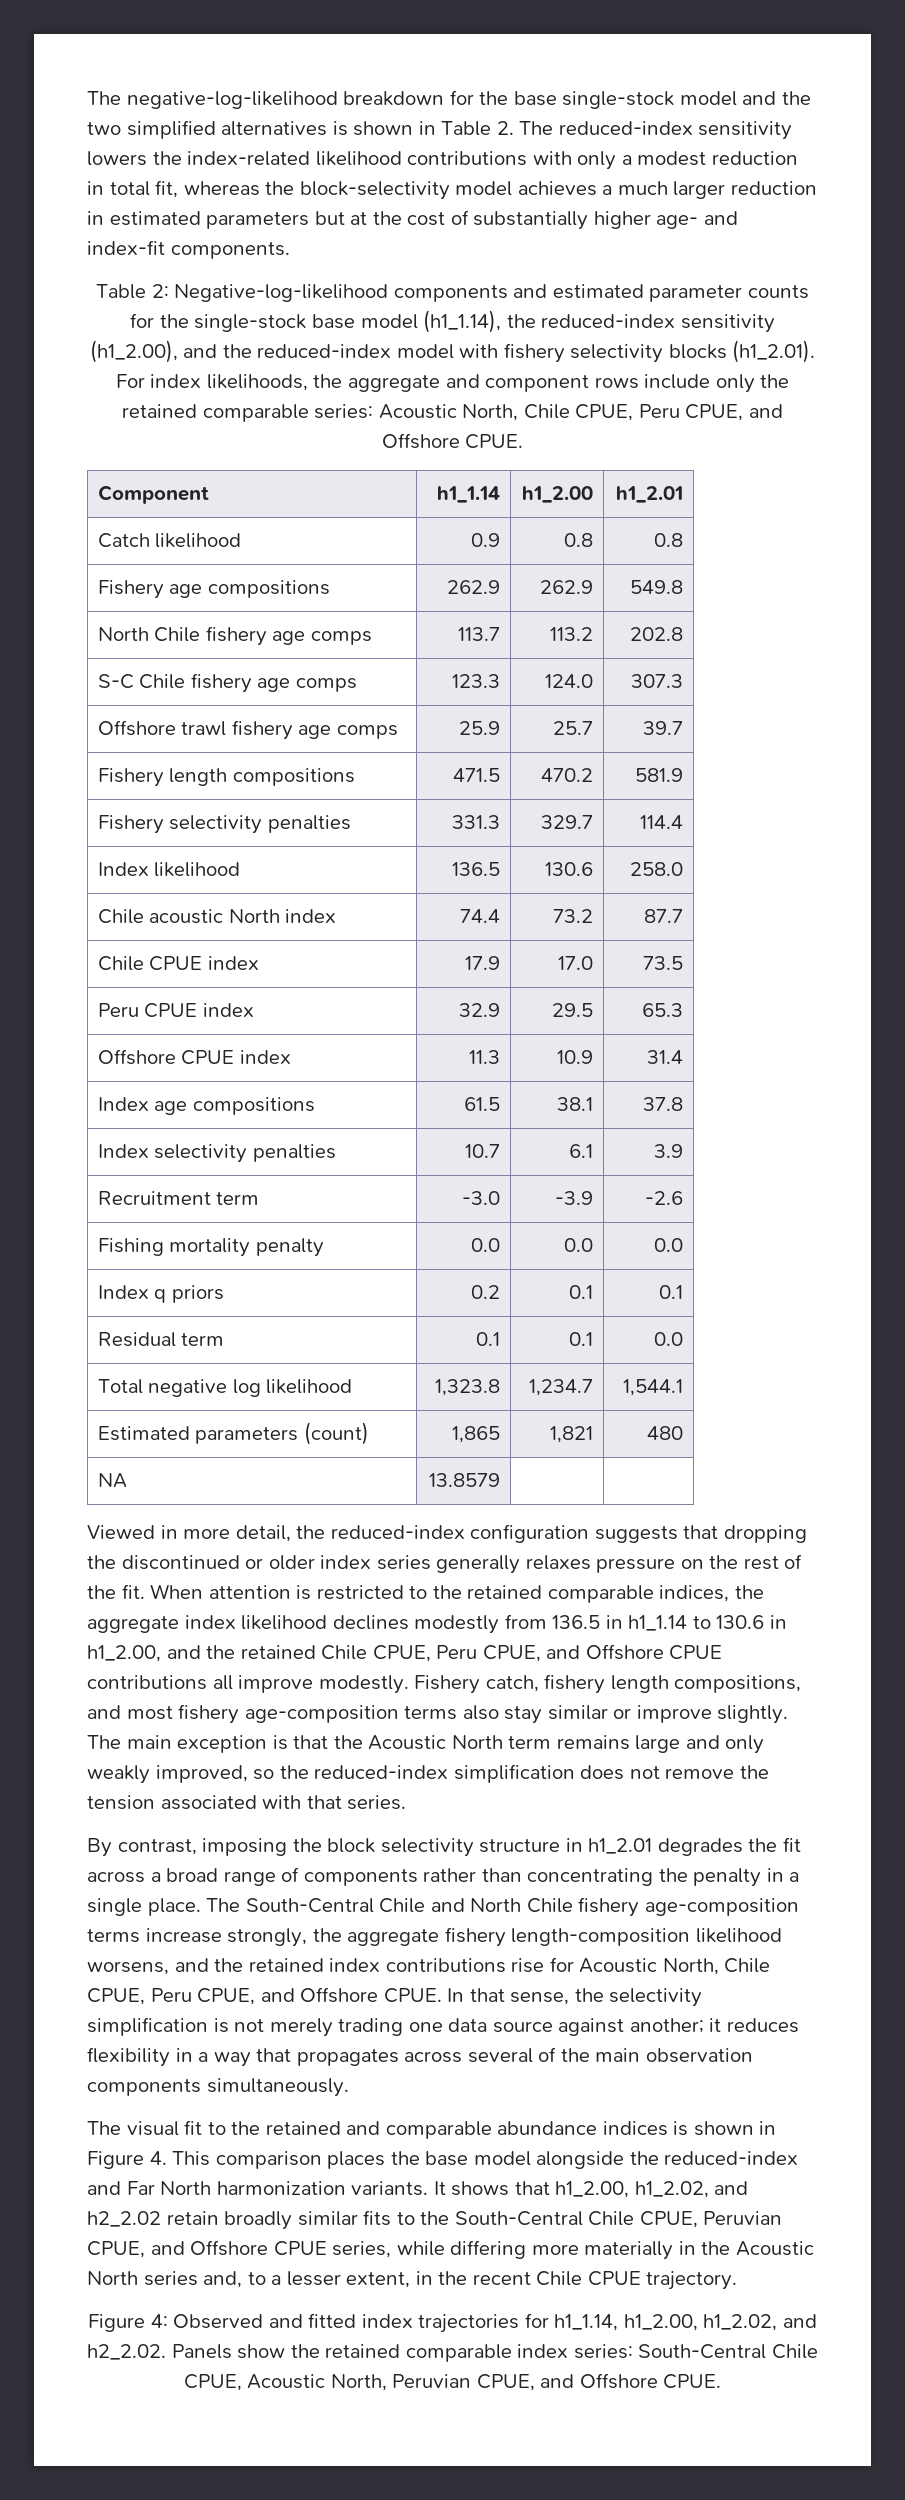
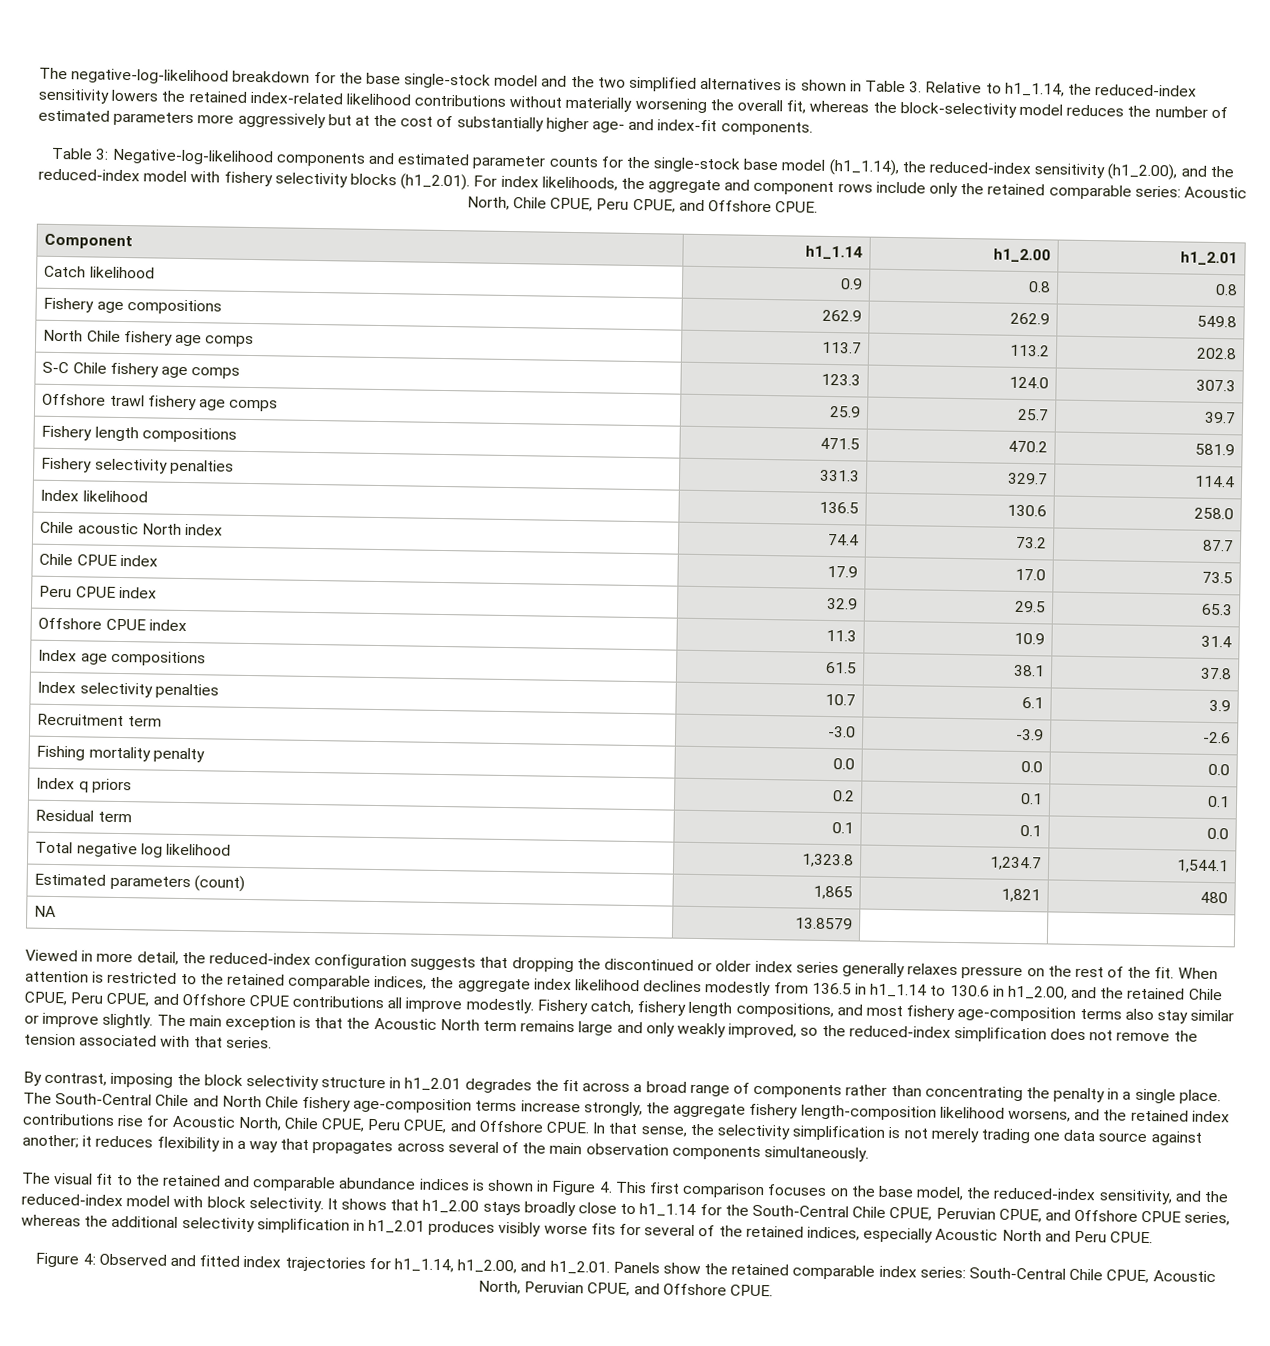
- The negative-log-likelihood breakdown for the base single-stock model and the two simplified alternatives is shown in Table 2. The reduced-index sensitivity lowers the index-related likelihood contributions with only a modest reduction in total fit, whereas the block-selectivity model achieves a much larger reduction in estimated parameters but at the cost of substantially higher age- and index-fit components.
+ The negative-log-likelihood breakdown for the base single-stock model and the two simplified alternatives is shown in Table 3. Relative to h1_1.14, the reduced-index sensitivity lowers the retained index-related likelihood contributions without materially worsening the overall fit, whereas the block-selectivity model reduces the number of estimated parameters more aggressively but at the cost of substantially higher age- and index-fit components.
- Table 2: Negative-log-likelihood components and estimated parameter counts for the single-stock base model (h1_1.14), the reduced-index sensitivity (h1_2.00), and the reduced-index model with fishery selectivity blocks (h1_2.01). For index likelihoods, the aggregate and component rows include only the retained comparable series: Acoustic North, Chile CPUE, Peru CPUE, and Offshore CPUE.
+ Table 3: Negative-log-likelihood components and estimated parameter counts for the single-stock base model (h1_1.14), the reduced-index sensitivity (h1_2.00), and the reduced-index model with fishery selectivity blocks (h1_2.01). For index likelihoods, the aggregate and component rows include only the retained comparable series: Acoustic North, Chile CPUE, Peru CPUE, and Offshore CPUE.
- The visual fit to the retained and comparable abundance indices is shown in Figure 4. This comparison places the base model alongside the reduced-index and Far North harmonization variants. It shows that h1_2.00, h1_2.02, and h2_2.02 retain broadly similar fits to the South-Central Chile CPUE, Peruvian CPUE, and Offshore CPUE series, while differing more materially in the Acoustic North series and, to a lesser extent, in the recent Chile CPUE trajectory.
+ The visual fit to the retained and comparable abundance indices is shown in Figure 4. This first comparison focuses on the base model, the reduced-index sensitivity, and the reduced-index model with block selectivity. It shows that h1_2.00 stays broadly close to h1_1.14 for the South-Central Chile CPUE, Peruvian CPUE, and Offshore CPUE series, whereas the additional selectivity simplification in h1_2.01 produces visibly worse fits for several of the retained indices, especially Acoustic North and Peru CPUE.
- Figure 4: Observed and fitted index trajectories for h1_1.14, h1_2.00, h1_2.02, and h2_2.02. Panels show the retained comparable index series: South-Central Chile CPUE, Acoustic North, Peruvian CPUE, and Offshore CPUE.
+ Figure 4: Observed and fitted index trajectories for h1_1.14, h1_2.00, and h1_2.01. Panels show the retained comparable index series: South-Central Chile CPUE, Acoustic North, Peruvian CPUE, and Offshore CPUE.

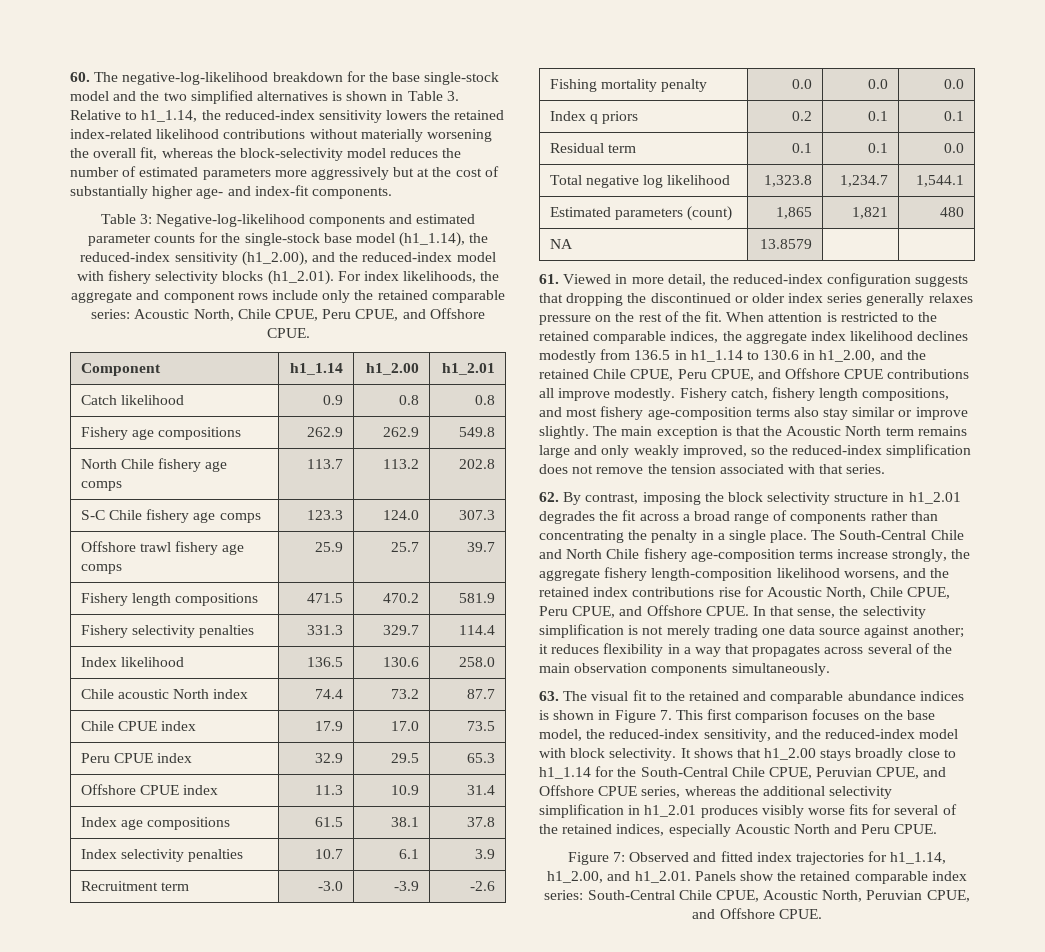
- The negative-log-likelihood breakdown for the base single-stock model and the two simplified alternatives is shown in Table 3. Relative to h1_1.14, the reduced-index sensitivity lowers the retained index-related likelihood contributions without materially worsening the overall fit, whereas the block-selectivity model reduces the number of estimated parameters more aggressively but at the cost of substantially higher age- and index-fit components.
+ 60. The negative-log-likelihood breakdown for the base single-stock model and the two simplified alternatives is shown in Table 3. Relative to h1_1.14, the reduced-index sensitivity lowers the retained index-related likelihood contributions without materially worsening the overall fit, whereas the block-selectivity model reduces the number of estimated parameters more aggressively but at the cost of substantially higher age- and index-fit components.
- Viewed in more detail, the reduced-index configuration suggests that dropping the discontinued or older index series generally relaxes pressure on the rest of the fit.
+ 61. Viewed in more detail, the reduced-index configuration suggests that dropping the discontinued or older index series generally relaxes pressure on the rest of the fit.
- By contrast, imposing the block selectivity structure in h1_2.01 degrades the fit across a broad range of components rather than concentrating the penalty in a single place.
+ 62. By contrast, imposing the block selectivity structure in h1_2.01 degrades the fit across a broad range of components rather than concentrating the penalty in a single place.
- The visual fit to the retained and comparable abundance indices is shown in Figure 4. This first comparison focuses on the base model, the reduced-index sensitivity, and the reduced-index model with block selectivity.
+ 63. The visual fit to the retained and comparable abundance indices is shown in Figure 7. This first comparison focuses on the base model, the reduced-index sensitivity, and the reduced-index model with block selectivity.
- Figure 4: Observed and fitted index trajectories for h1_1.14, h1_2.00, and h1_2.01. Panels show the retained comparable index series: South-Central Chile CPUE, Acoustic North, Peruvian CPUE, and Offshore CPUE.
+ Figure 7: Observed and fitted index trajectories for h1_1.14, h1_2.00, and h1_2.01. Panels show the retained comparable index series: South-Central Chile CPUE, Acoustic North, Peruvian CPUE, and Offshore CPUE.

